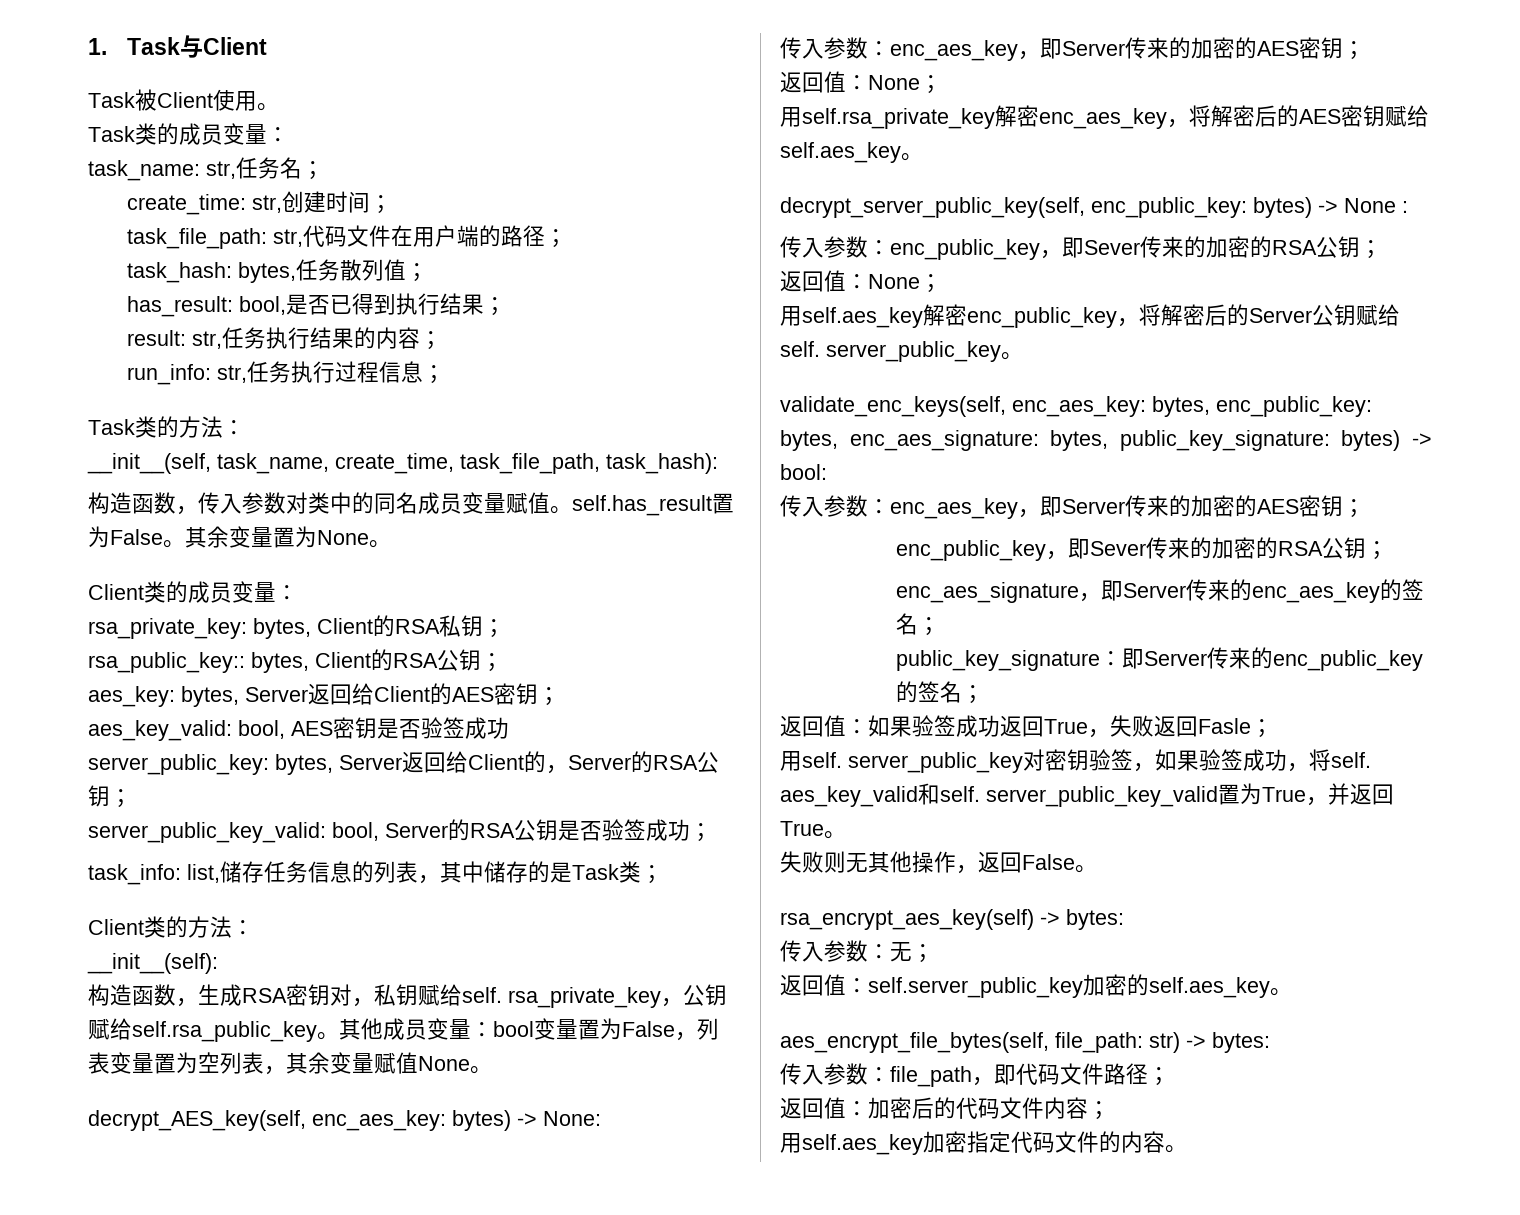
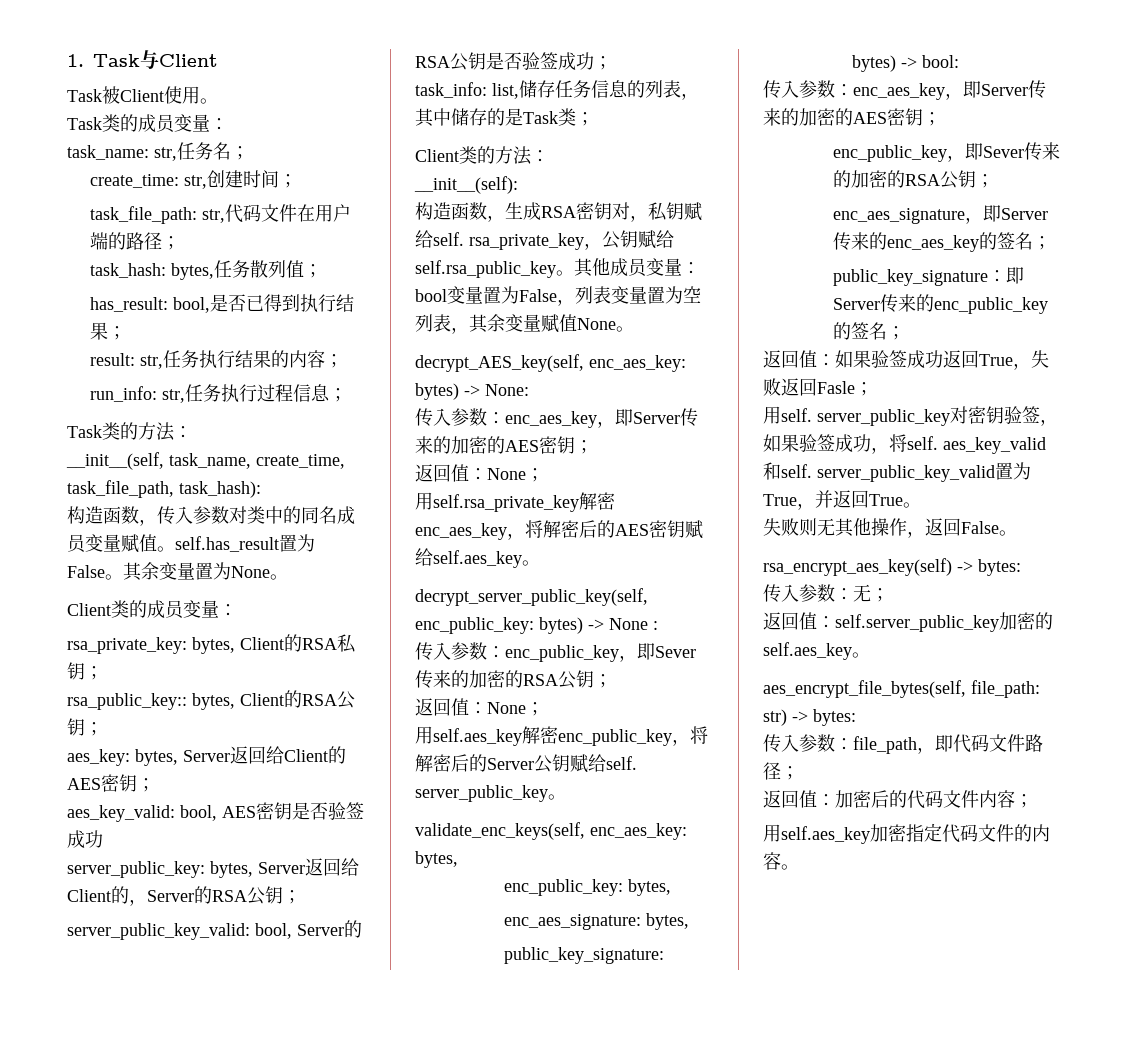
- validate_enc_keys(self, enc_aes_key: bytes, enc_public_key: bytes, enc_aes_signature: bytes, public_key_signature: bytes) -> bool:
+ validate_enc_keys(self, enc_aes_key: bytes,
+ enc_public_key: bytes,
+ enc_aes_signature: bytes,
+ public_key_signature: bytes) -> bool:

